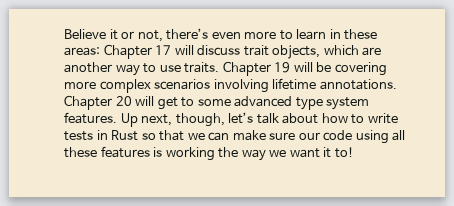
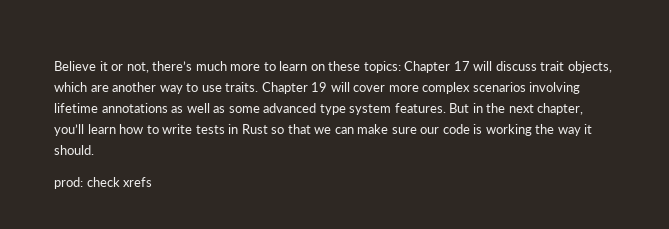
- Believe it or not, there’s even more to learn in these areas: Chapter 17 will discuss trait objects, which are another way to use traits.
+ Believe it or not, there’s much more to learn on these topics: Chapter 17 will discuss trait objects, which are another way to use traits.
- Chapter 19 will be covering more complex scenarios involving lifetime annotations. Chapter 20 will get to some advanced type system features.
+ Chapter 19 will cover more complex scenarios involving lifetime annotations as well as some advanced type system features.
- Up next, though, let’s talk about how to write tests in Rust so that we can make sure our code using all these features is working the way we want it to!
+ But in the next chapter, you’ll learn how to write tests in Rust so that we can make sure our code is working the way it should.
+ prod: check xrefs

